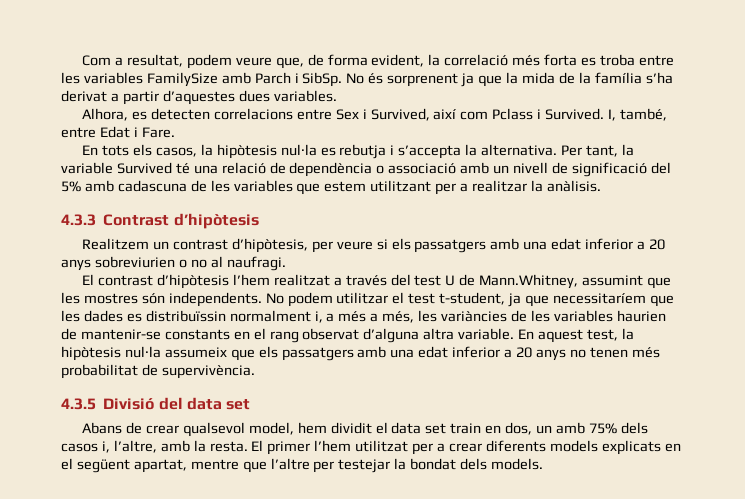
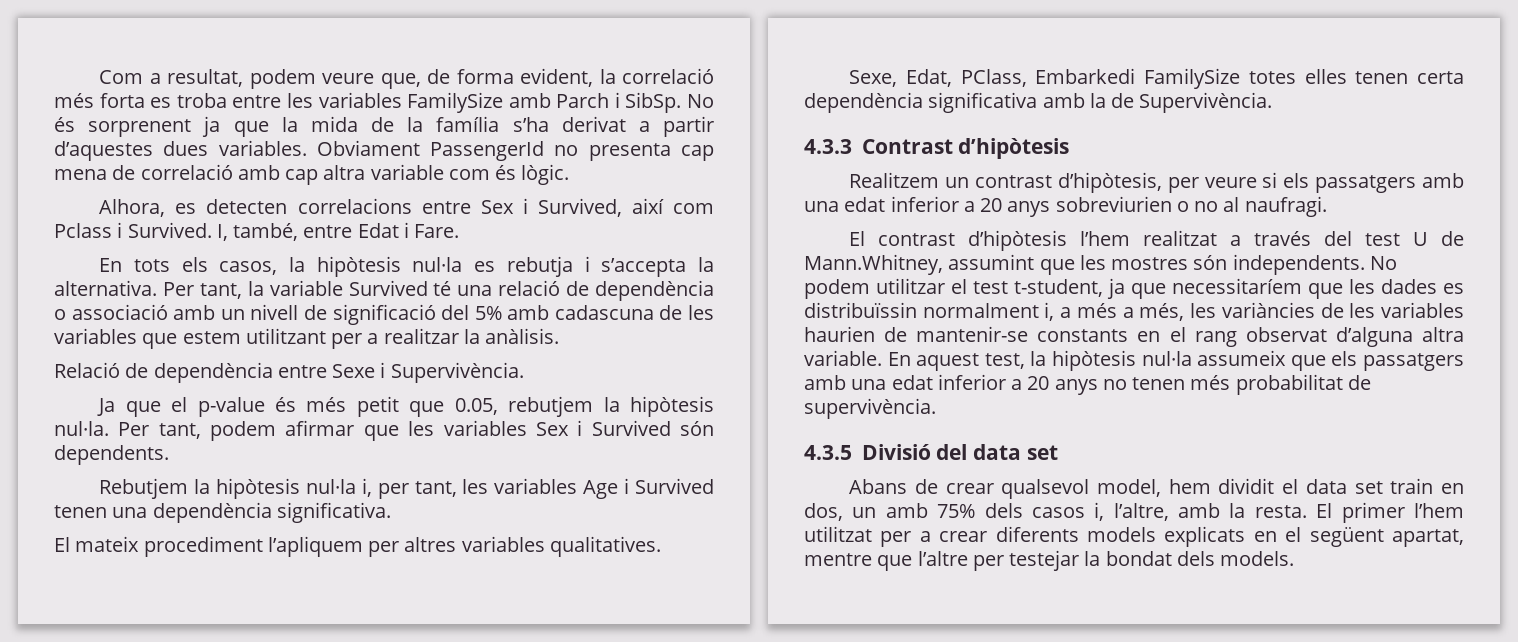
+ Obviament PassengerId no presenta cap mena de correlació amb cap altra variable com és lògic.
+ Relació de dependència entre Sexe i Supervivència.
+ Ja que el p-value és més petit que 0.05, rebutjem la hipòtesis nul·la. Per tant, podem afirmar que les variables Sex i Survived són dependents.
+ Rebutjem la hipòtesis nul·la i, per tant, les variables Age i Survived tenen una dependència significativa.
+ El mateix procediment l’apliquem per altres variables qualitatives.
+ Sexe, Edat, PClass, Embarkedi FamilySize totes elles tenen certa dependència significativa amb la de Supervivència.

